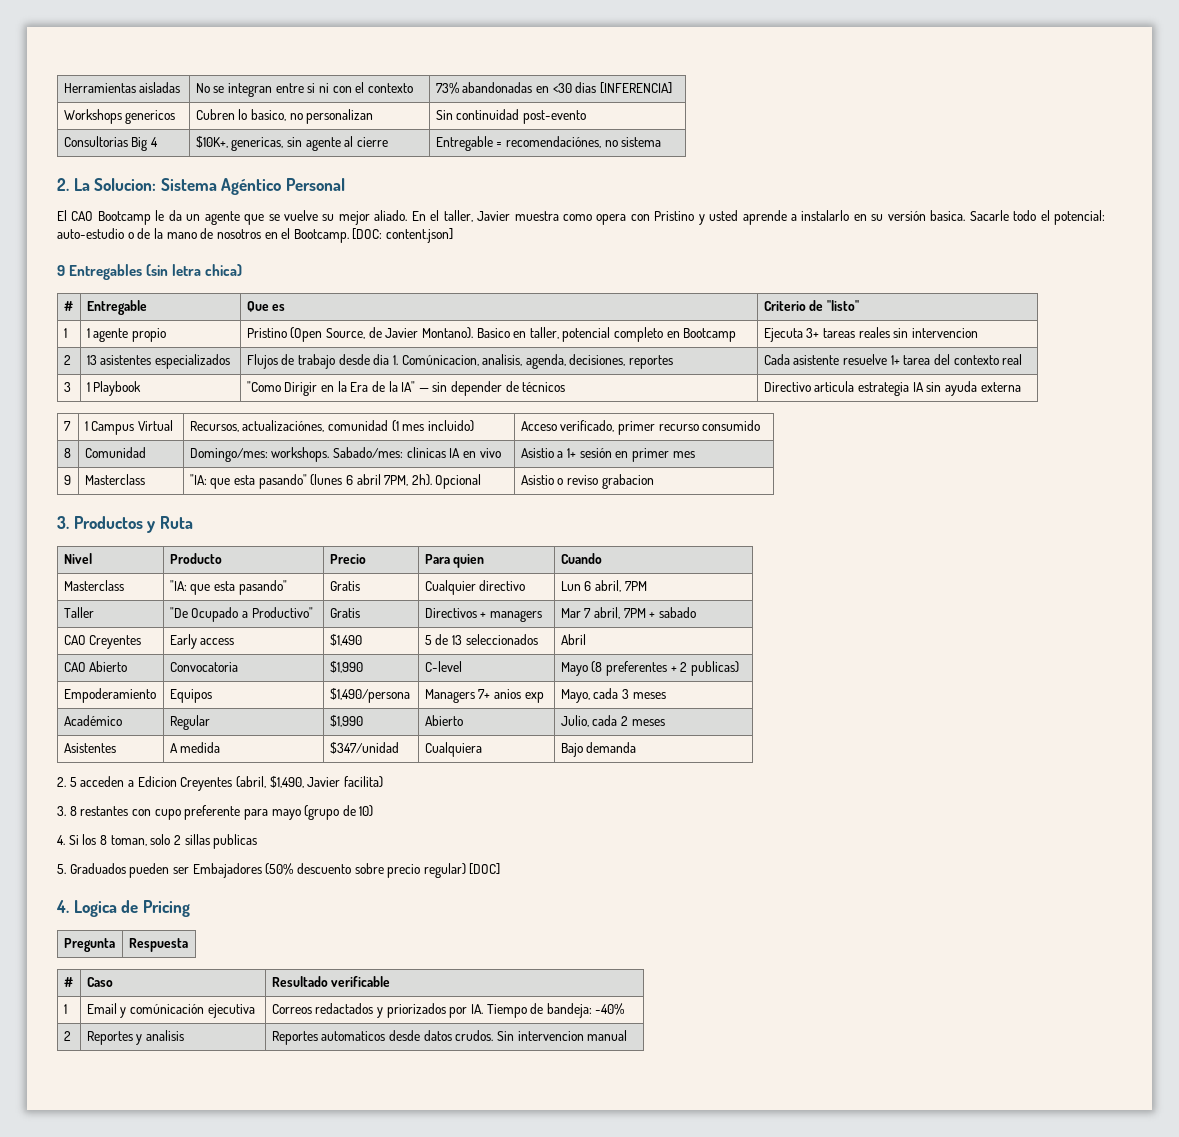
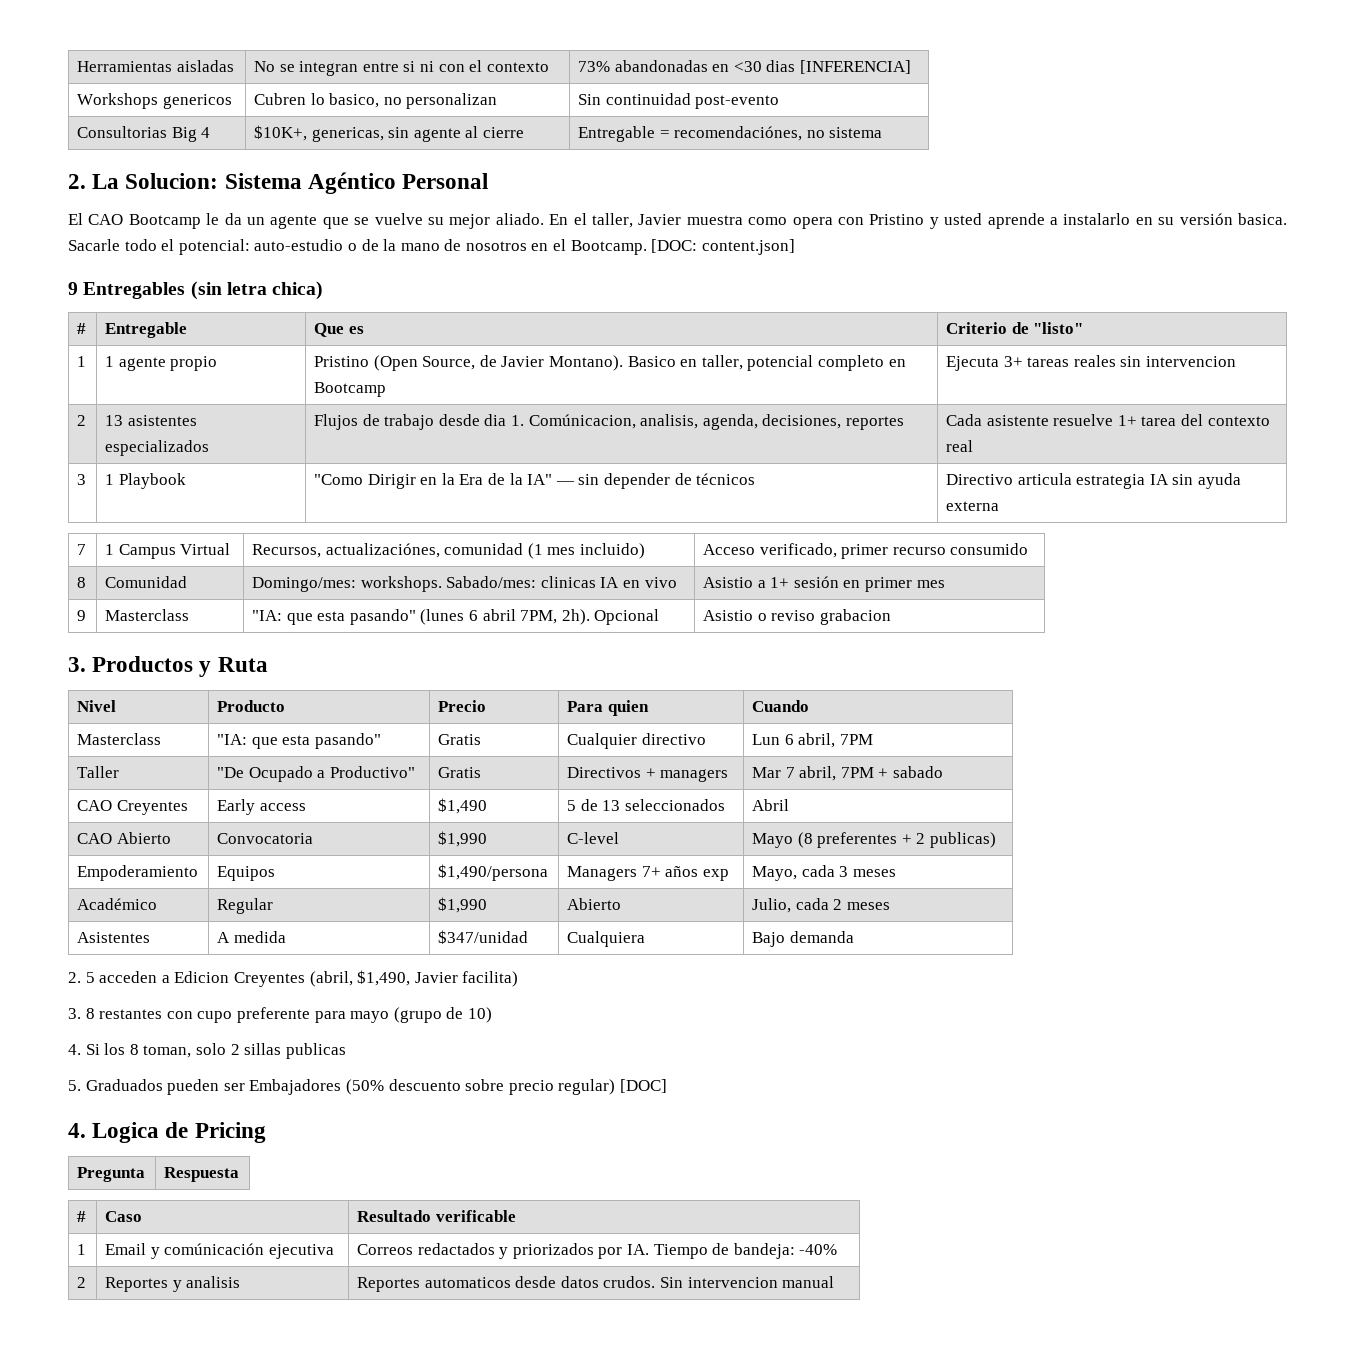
- Empoderamiento | Equipos | $1,490/persona | Managers 7+ anios exp | Mayo, cada 3 meses
+ Empoderamiento | Equipos | $1,490/persona | Managers 7+ años exp | Mayo, cada 3 meses

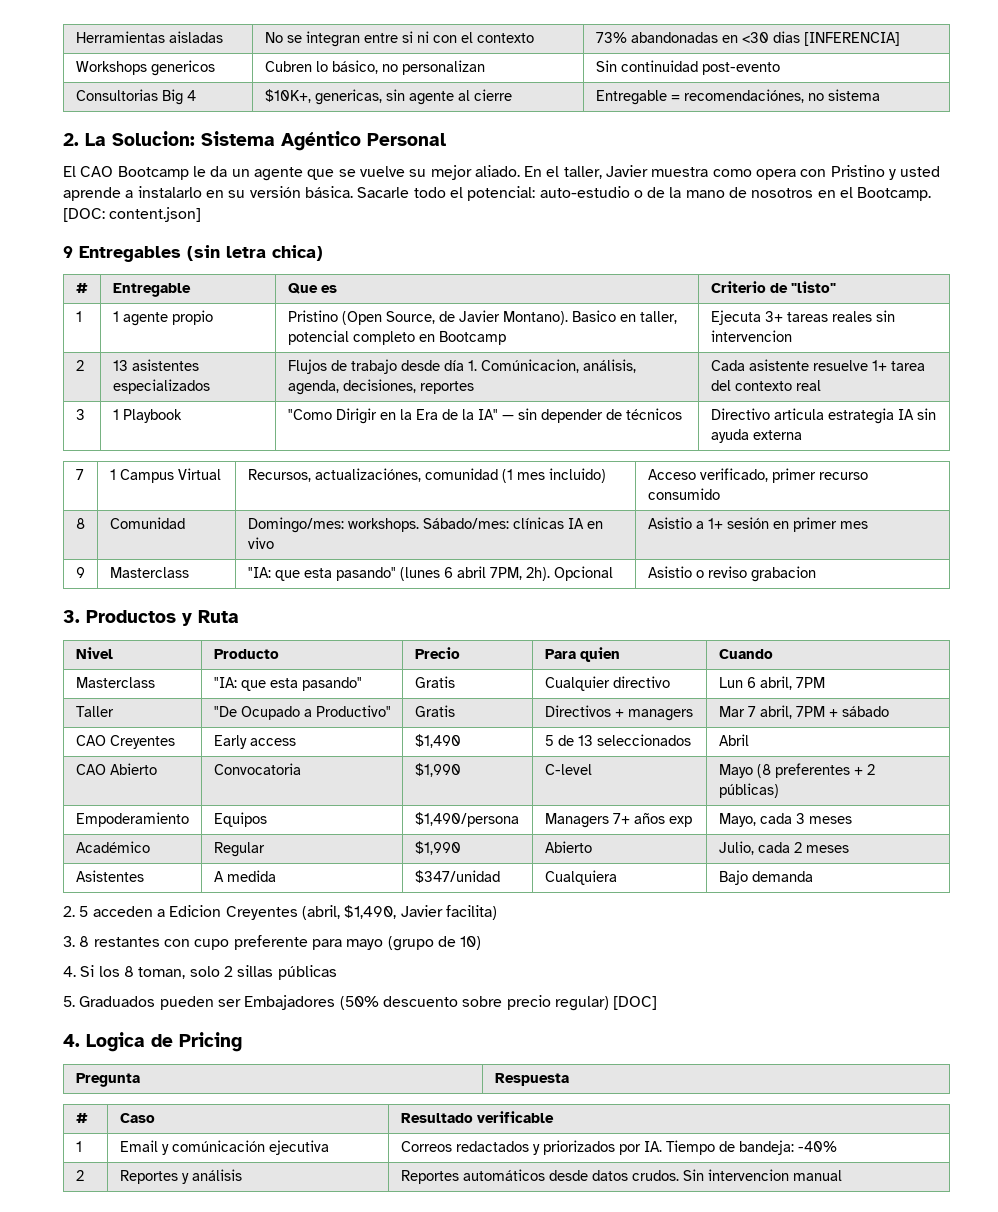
- Workshops genericos | Cubren lo basico, no personalizan | Sin continuidad post-evento
+ Workshops genericos | Cubren lo básico, no personalizan | Sin continuidad post-evento
- En el taller, Javier muestra como opera con Pristino y usted aprende a instalarlo en su versión basica.
+ En el taller, Javier muestra como opera con Pristino y usted aprende a instalarlo en su versión básica.
- 2 | 13 asistentes especializados | Flujos de trabajo desde dia 1. Comúnicacion, analisis, agenda, decisiones, reportes | Cada asistente resuelve 1+ tarea del contexto real
+ 2 | 13 asistentes especializados | Flujos de trabajo desde día 1. Comúnicacion, análisis, agenda, decisiones, reportes | Cada asistente resuelve 1+ tarea del contexto real
- 8 | Comunidad | Domingo/mes: workshops. Sabado/mes: clinicas IA en vivo | Asistio a 1+ sesión en primer mes
+ 8 | Comunidad | Domingo/mes: workshops. Sábado/mes: clínicas IA en vivo | Asistio a 1+ sesión en primer mes
- Taller | "De Ocupado a Productivo" | Gratis | Directivos + managers | Mar 7 abril, 7PM + sabado
+ Taller | "De Ocupado a Productivo" | Gratis | Directivos + managers | Mar 7 abril, 7PM + sábado
- CAO Abierto | Convocatoria | $1,990 | C-level | Mayo (8 preferentes + 2 publicas)
+ CAO Abierto | Convocatoria | $1,990 | C-level | Mayo (8 preferentes + 2 públicas)
- 4. Si los 8 toman, solo 2 sillas publicas
+ 4. Si los 8 toman, solo 2 sillas públicas
- 2 | Reportes y analisis | Reportes automaticos desde datos crudos. Sin intervencion manual
+ 2 | Reportes y análisis | Reportes automáticos desde datos crudos. Sin intervencion manual

